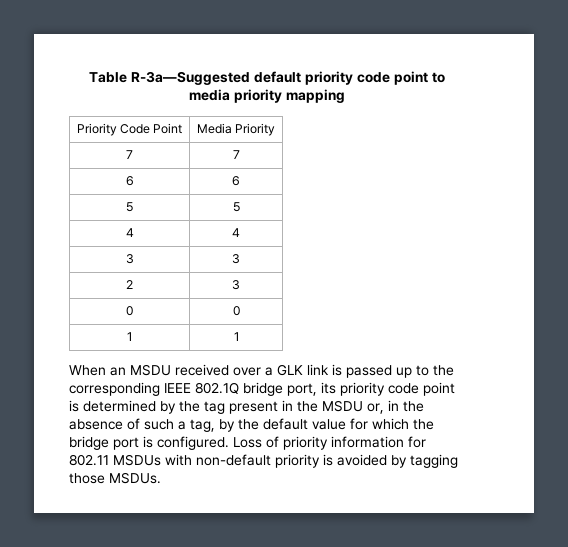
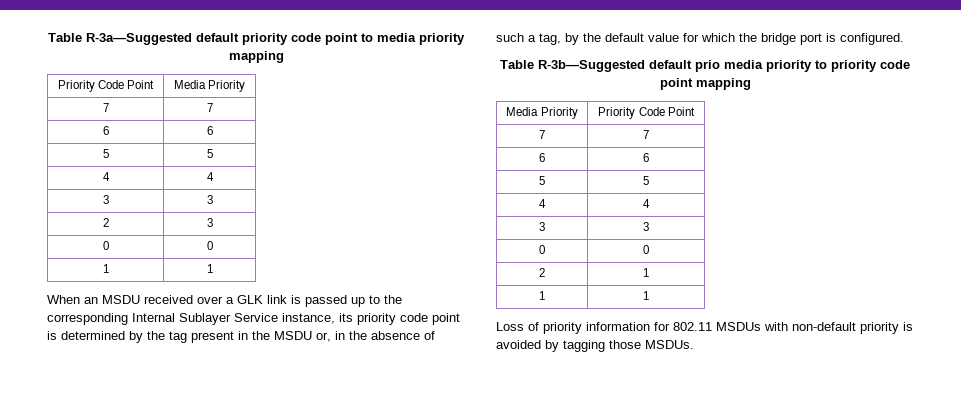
- When an MSDU received over a GLK link is passed up to the corresponding IEEE 802.1Q bridge port, its priority code point is determined by the tag present in the MSDU or, in the absence of such a tag, by the default value for which the bridge port is configured. Loss of priority information for 802.11 MSDUs with non-default priority is avoided by tagging those MSDUs.
+ When an MSDU received over a GLK link is passed up to the corresponding Internal Sublayer Service instance, its priority code point is determined by the tag present in the MSDU or, in the absence of such a tag, by the default value for which the bridge port is configured.
+ Table R-3b—Suggested default prio media priority to priority code point mapping
+ Media Priority | Priority Code Point
+ 7 | 7
+ 6 | 6
+ 5 | 5
+ 4 | 4
+ 3 | 3
+ 0 | 0
+ 2 | 1
+ 1 | 1
+ Loss of priority information for 802.11 MSDUs with non-default priority is avoided by tagging those MSDUs.

